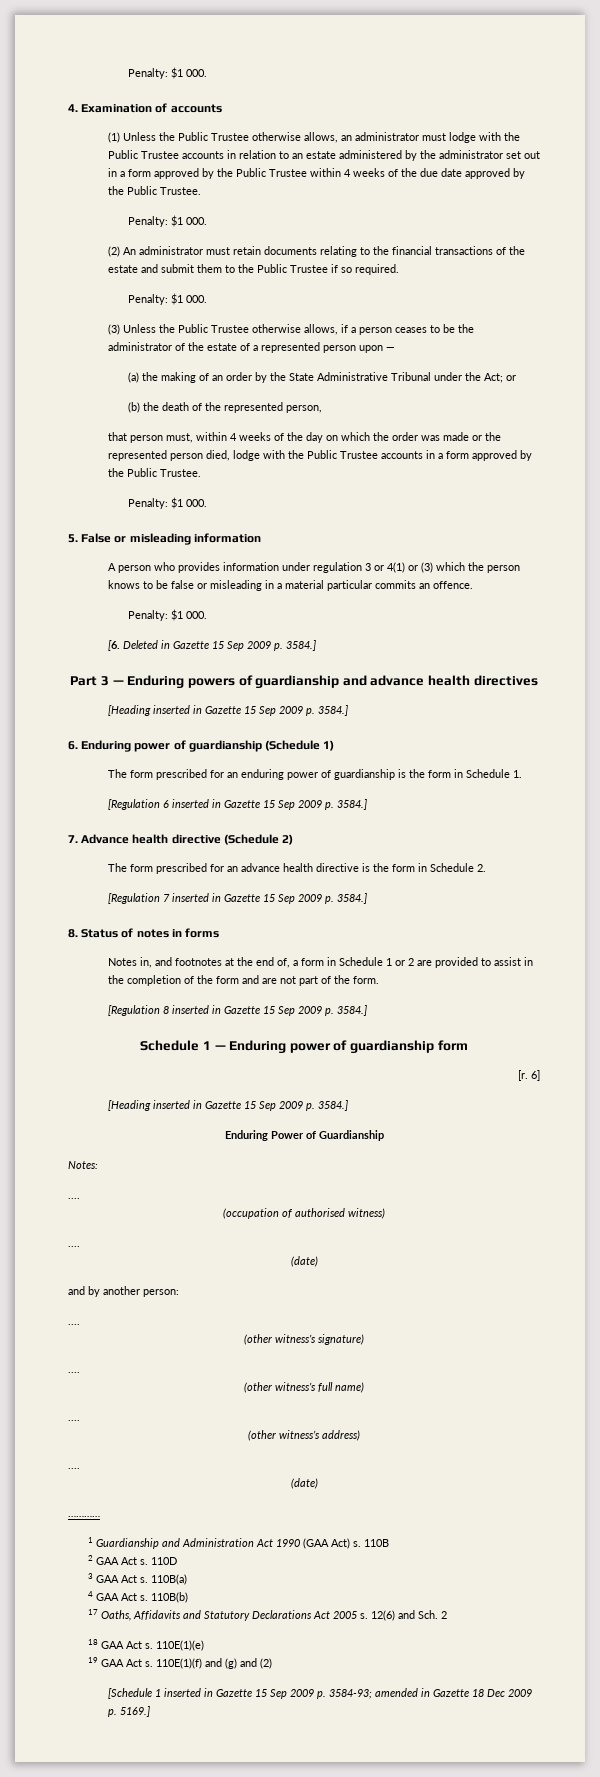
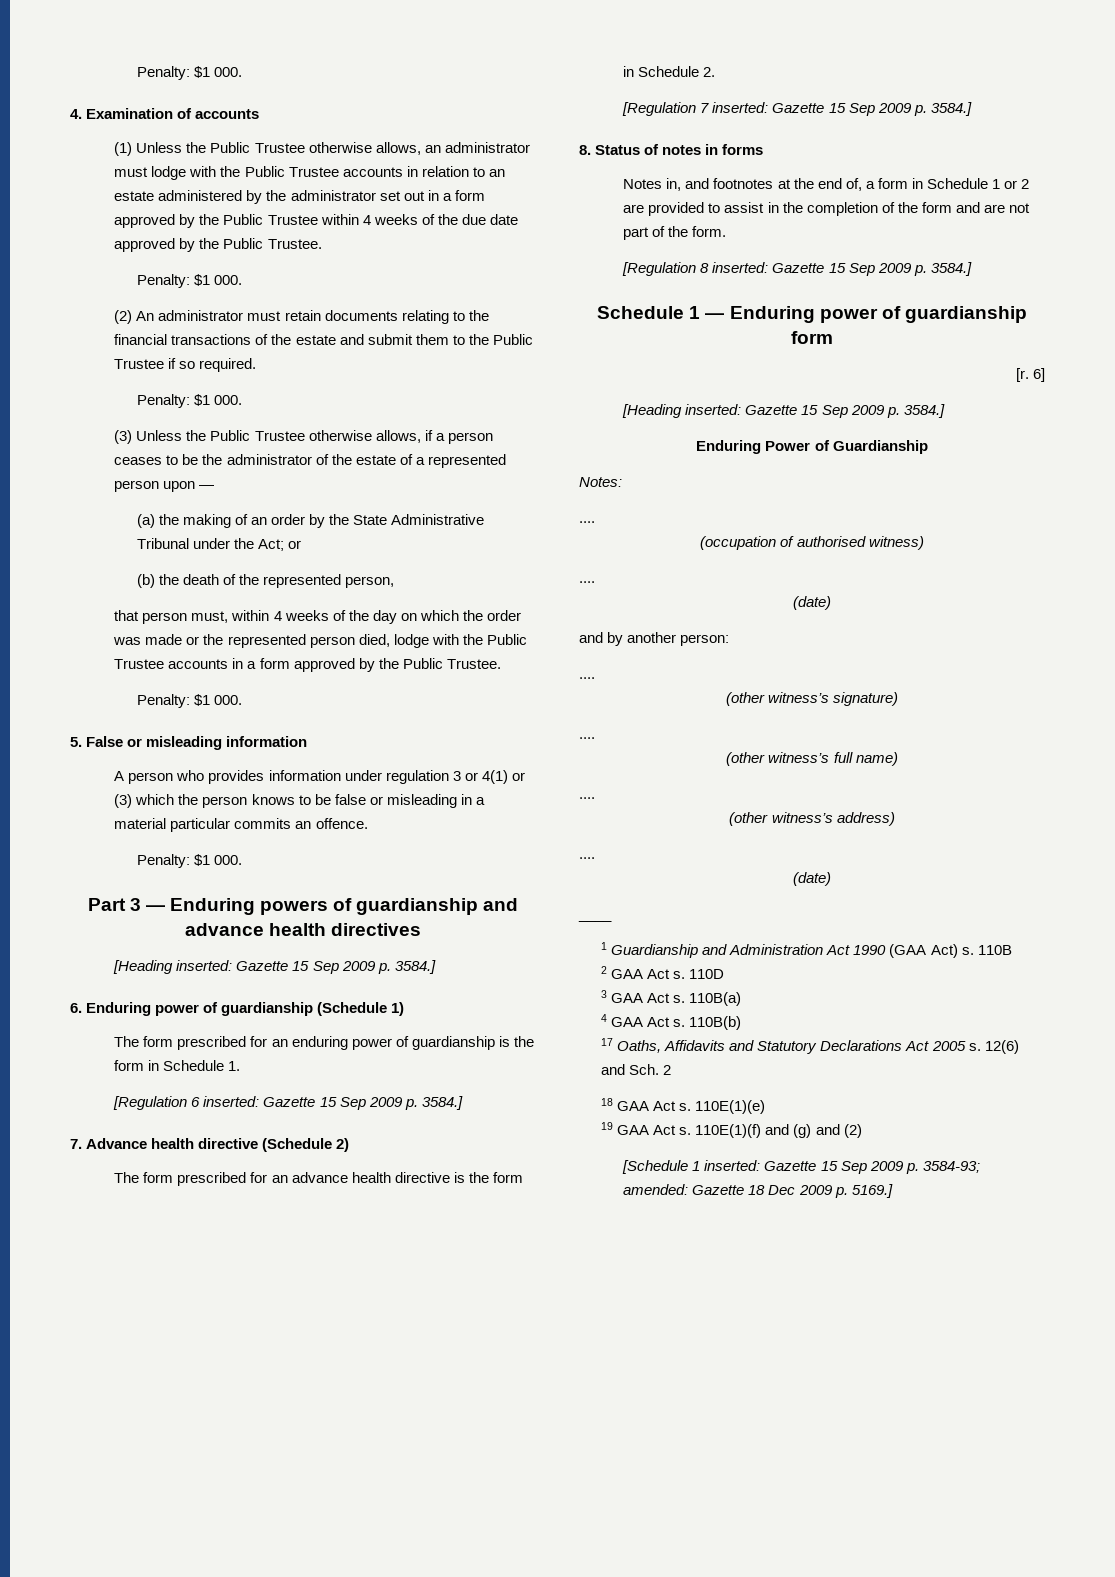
- [6. Deleted in Gazette 15 Sep 2009 p. 3584.]
  Part 3 — Enduring powers of guardianship and advance health directives
- [Heading inserted in Gazette 15 Sep 2009 p. 3584.]
+ [Heading inserted: Gazette 15 Sep 2009 p. 3584.]
- [Regulation 6 inserted in Gazette 15 Sep 2009 p. 3584.]
+ [Regulation 6 inserted: Gazette 15 Sep 2009 p. 3584.]
- [Regulation 7 inserted in Gazette 15 Sep 2009 p. 3584.]
+ [Regulation 7 inserted: Gazette 15 Sep 2009 p. 3584.]
- [Regulation 8 inserted in Gazette 15 Sep 2009 p. 3584.]
+ [Regulation 8 inserted: Gazette 15 Sep 2009 p. 3584.]
  6]
- [Heading inserted in Gazette 15 Sep 2009 p. 3584.]
+ [Heading inserted: Gazette 15 Sep 2009 p. 3584.]
- …………
+ ____
- [Schedule 1 inserted in Gazette 15 Sep 2009 p. 3584-93; amended in Gazette 18 Dec 2009 p. 5169.]
+ [Schedule 1 inserted: Gazette 15 Sep 2009 p. 3584-93; amended: Gazette 18 Dec 2009 p. 5169.]

